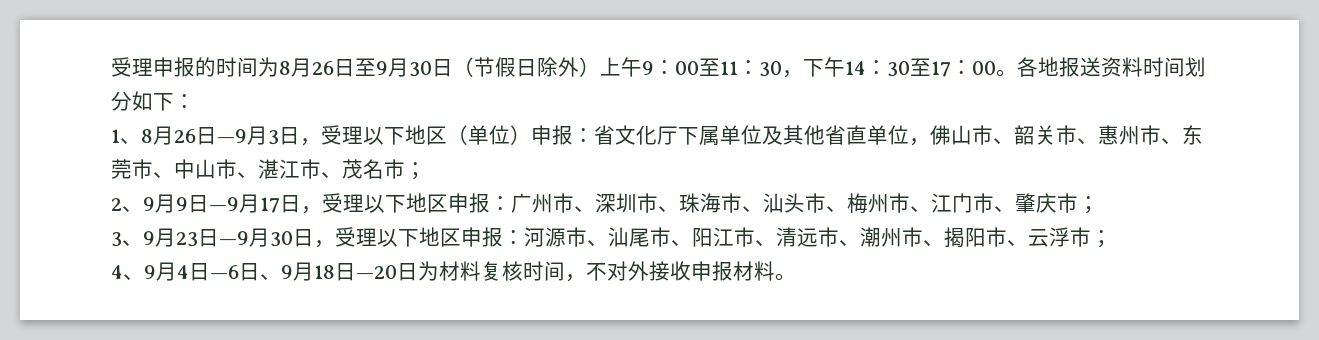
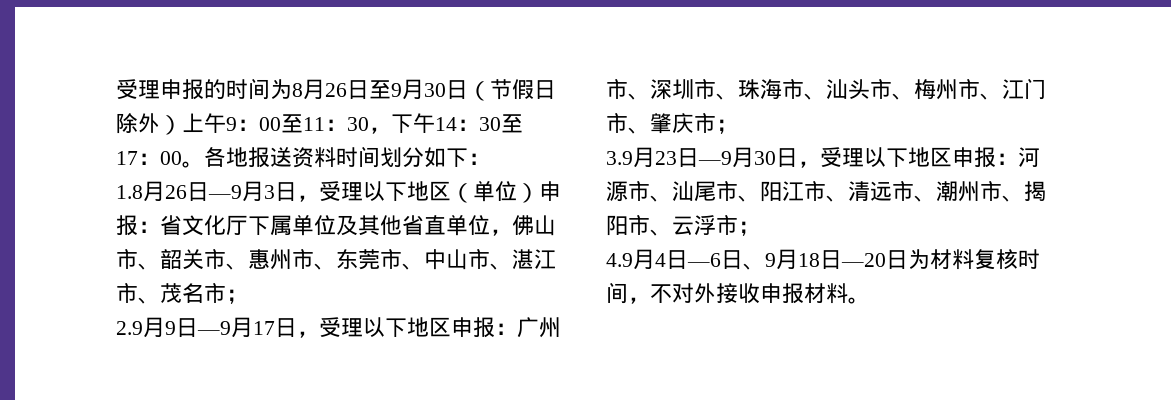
- 1、8月26日—9月3日，受理以下地区（单位）申报：省文化厅下属单位及其他省直单位，佛山市、韶关市、惠州市、东莞市、中山市、湛江市、茂名市；
+ 1.8月26日—9月3日，受理以下地区（单位）申报：省文化厅下属单位及其他省直单位，佛山市、韶关市、惠州市、东莞市、中山市、湛江市、茂名市；
- 2、9月9日—9月17日，受理以下地区申报：广州市、深圳市、珠海市、汕头市、梅州市、江门市、肇庆市；
+ 2.9月9日—9月17日，受理以下地区申报：广州市、深圳市、珠海市、汕头市、梅州市、江门市、肇庆市；
- 3、9月23日—9月30日，受理以下地区申报：河源市、汕尾市、阳江市、清远市、潮州市、揭阳市、云浮市；
+ 3.9月23日—9月30日，受理以下地区申报：河源市、汕尾市、阳江市、清远市、潮州市、揭阳市、云浮市；
- 4、9月4日—6日、9月18日—20日为材料复核时间，不对外接收申报材料。
+ 4.9月4日—6日、9月18日—20日为材料复核时间，不对外接收申报材料。

